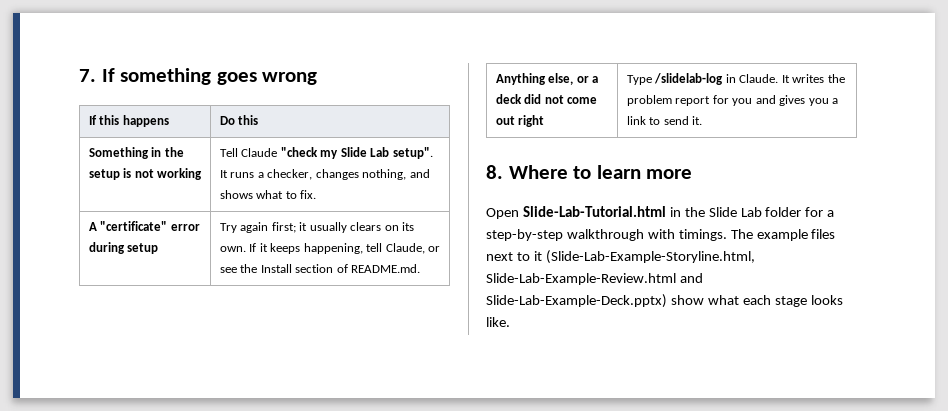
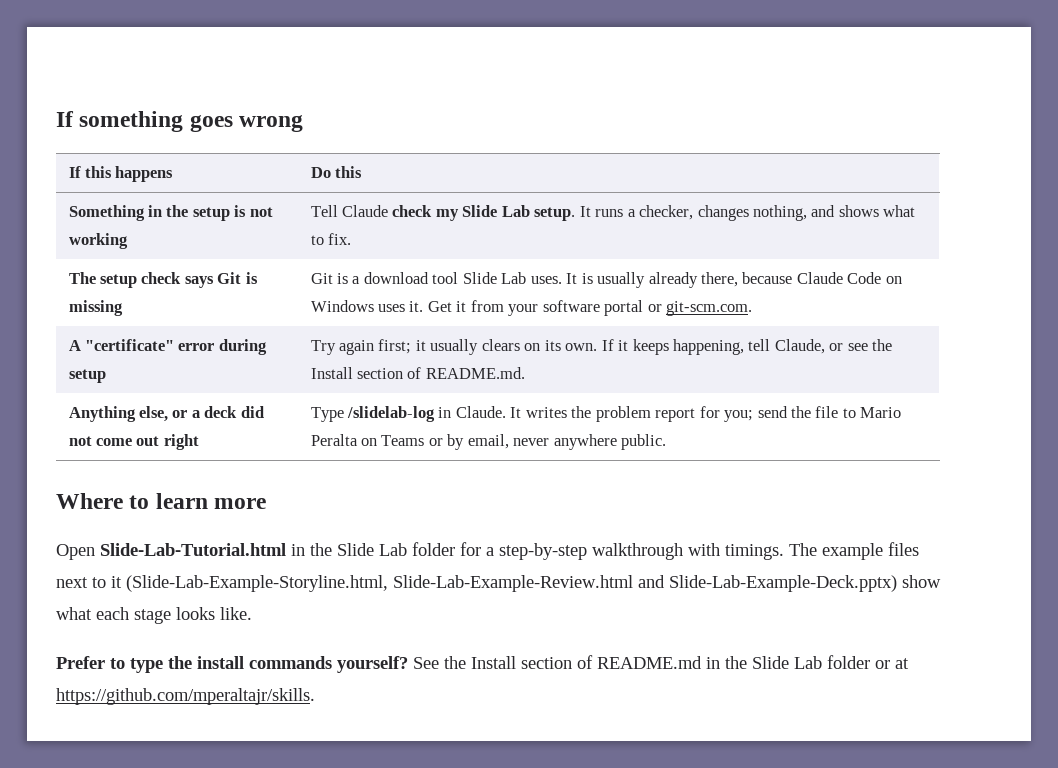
- 7. If something goes wrong
+ If something goes wrong
- Something in the setup is not working | Tell Claude "check my Slide Lab setup". It runs a checker, changes nothing, and shows what to fix.
+ Something in the setup is not working | Tell Claude check my Slide Lab setup. It runs a checker, changes nothing, and shows what to fix.
+ The setup check says Git is missing | Git is a download tool Slide Lab uses. It is usually already there, because Claude Code on Windows uses it. Get it from your software portal or git-scm.com.
- Anything else, or a deck did not come out right | Type /slidelab-log in Claude. It writes the problem report for you and gives you a link to send it.
- 8. Where to learn more
+ Anything else, or a deck did not come out right | Type /slidelab-log in Claude. It writes the problem report for you; send the file to Mario Peralta on Teams or by email, never anywhere public.
+ Where to learn more
+ Prefer to type the install commands yourself? See the Install section of README.md in the Slide Lab folder or at https://github.com/mperaltajr/skills.

